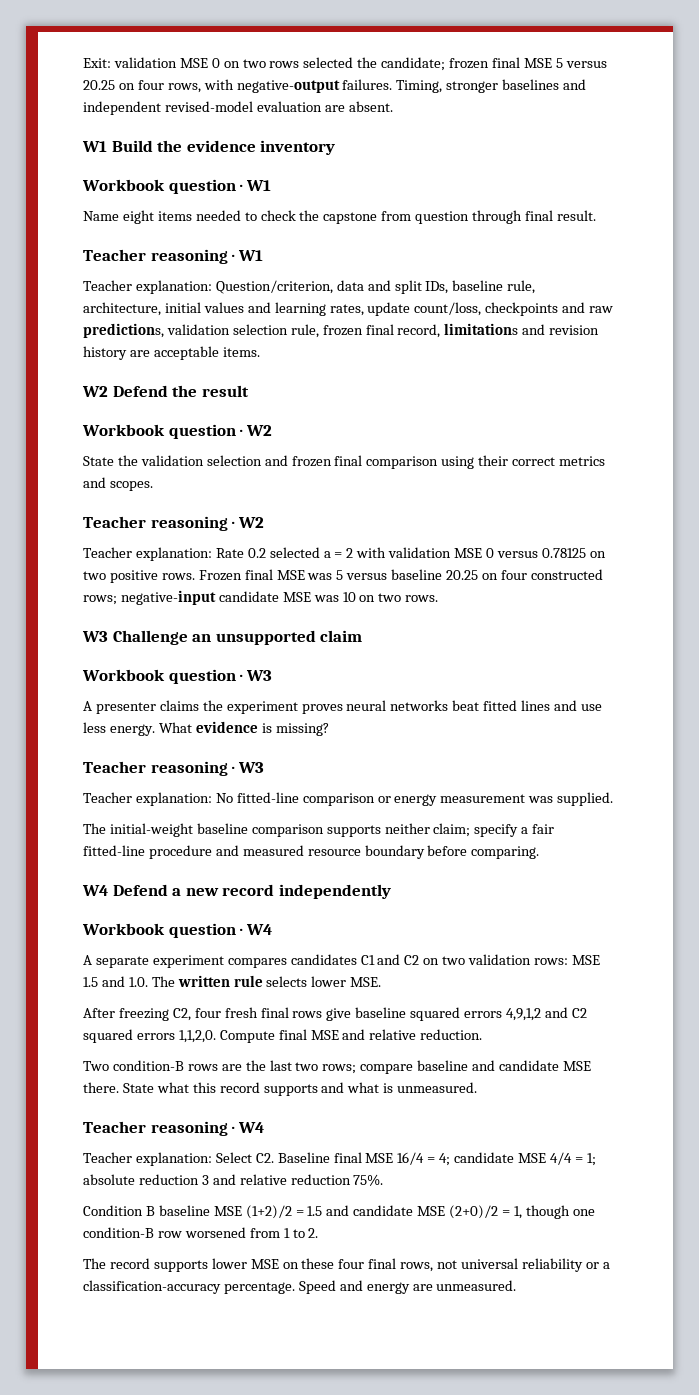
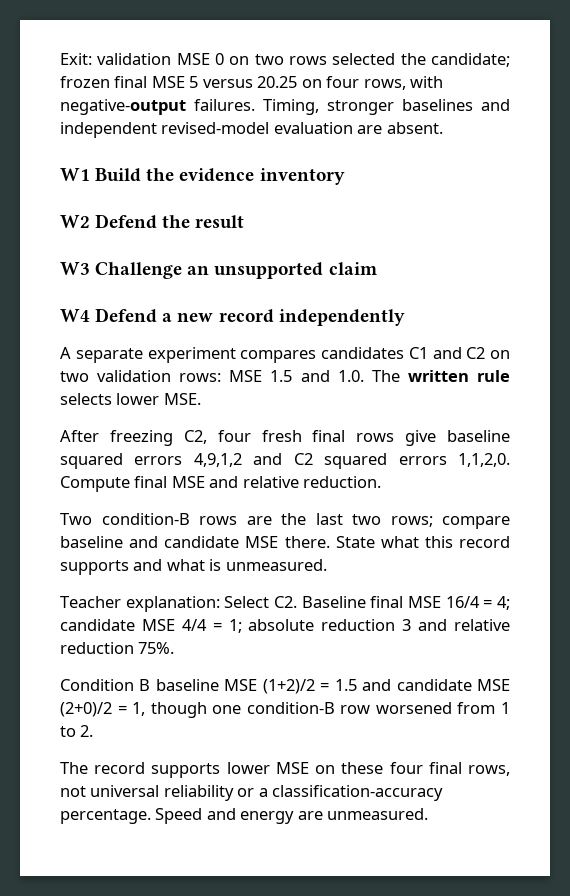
- Workbook question · W1
- Name eight items needed to check the capstone from question through final result.
- Teacher reasoning · W1
- Teacher explanation: Question/criterion, data and split IDs, baseline rule, architecture, initial values and learning rates, update count/loss, checkpoints and raw predictions, validation selection rule, frozen final record, limitations and revision history are acceptable items.
  W2 Defend the result
- Workbook question · W2
- State the validation selection and frozen final comparison using their correct metrics and scopes.
- Teacher reasoning · W2
- Teacher explanation: Rate 0.2 selected a = 2 with validation MSE 0 versus 0.78125 on two positive rows. Frozen final MSE was 5 versus baseline 20.25 on four constructed rows; negative-input candidate MSE was 10 on two rows.
- Workbook question · W3
- A presenter claims the experiment proves neural networks beat fitted lines and use less energy. What evidence is missing?
- Teacher reasoning · W3
- Teacher explanation: No fitted-line comparison or energy measurement was supplied.
- The initial-weight baseline comparison supports neither claim; specify a fair fitted-line procedure and measured resource boundary before comparing.
- Workbook question · W4
- Teacher reasoning · W4

